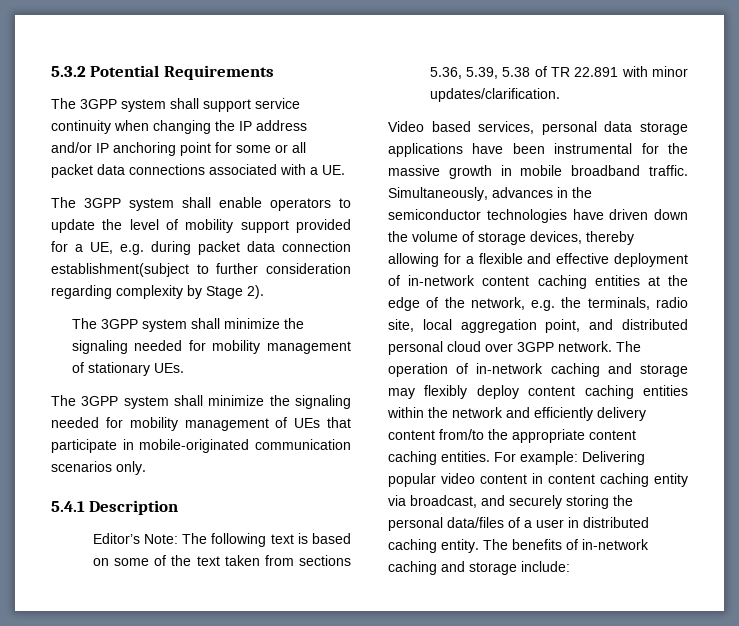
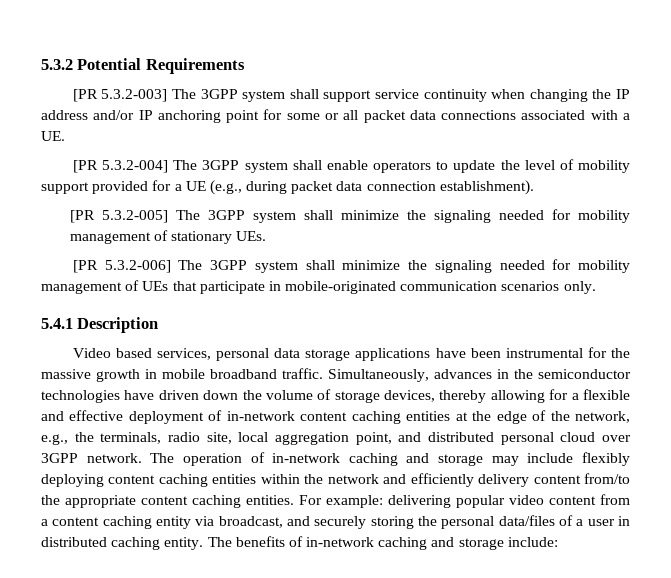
- The 3GPP system shall support service continuity when changing the IP address and/or IP anchoring point for some or all packet data connections associated with a UE.
+ [PR 5.3.2-003] The 3GPP system shall support service continuity when changing the IP address and/or IP anchoring point for some or all packet data connections associated with a UE.
- The 3GPP system shall enable operators to update the level of mobility support provided for a UE, e.g. during packet data connection establishment(subject to further consideration regarding complexity by Stage 2).
- The 3GPP system shall minimize the signaling needed for mobility management of stationary UEs.
+ [PR 5.3.2-004] The 3GPP system shall enable operators to update the level of mobility support provided for a UE (e.g., during packet data connection establishment).
+ [PR 5.3.2-005] The 3GPP system shall minimize the signaling needed for mobility management of stationary UEs.
- The 3GPP system shall minimize the signaling needed for mobility management of UEs that participate in mobile-originated communication scenarios only.
+ [PR 5.3.2-006] The 3GPP system shall minimize the signaling needed for mobility management of UEs that participate in mobile-originated communication scenarios only.
- Editor’s Note: The following text is based on some of the text taken from sections 5.36, 5.39, 5.38 of TR 22.891 with minor updates/clarification.
- Simultaneously, advances in the semiconductor technologies have driven down the volume of storage devices, thereby allowing for a flexible and effective deployment of in-network content caching entities at the edge of the network, e.g. the terminals, radio site, local aggregation point, and distributed personal cloud over 3GPP network.
+ Simultaneously, advances in the semiconductor technologies have driven down the volume of storage devices, thereby allowing for a flexible and effective deployment of in-network content caching entities at the edge of the network, e.g., the terminals, radio site, local aggregation point, and distributed personal cloud over 3GPP network.
- The operation of in-network caching and storage may flexibly deploy content caching entities within the network and efficiently delivery content from/to the appropriate content caching entities.
+ The operation of in-network caching and storage may include flexibly deploying content caching entities within the network and efficiently delivery content from/to the appropriate content caching entities.
- For example: Delivering popular video content in content caching entity via broadcast, and securely storing the personal data/files of a user in distributed caching entity.
+ For example: delivering popular video content from a content caching entity via broadcast, and securely storing the personal data/files of a user in distributed caching entity.

